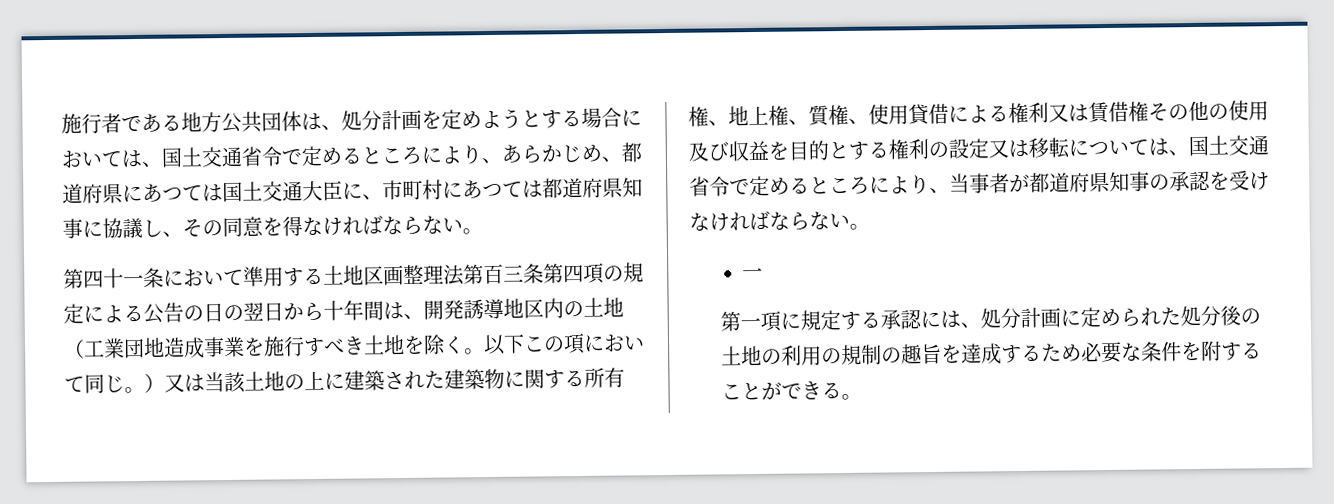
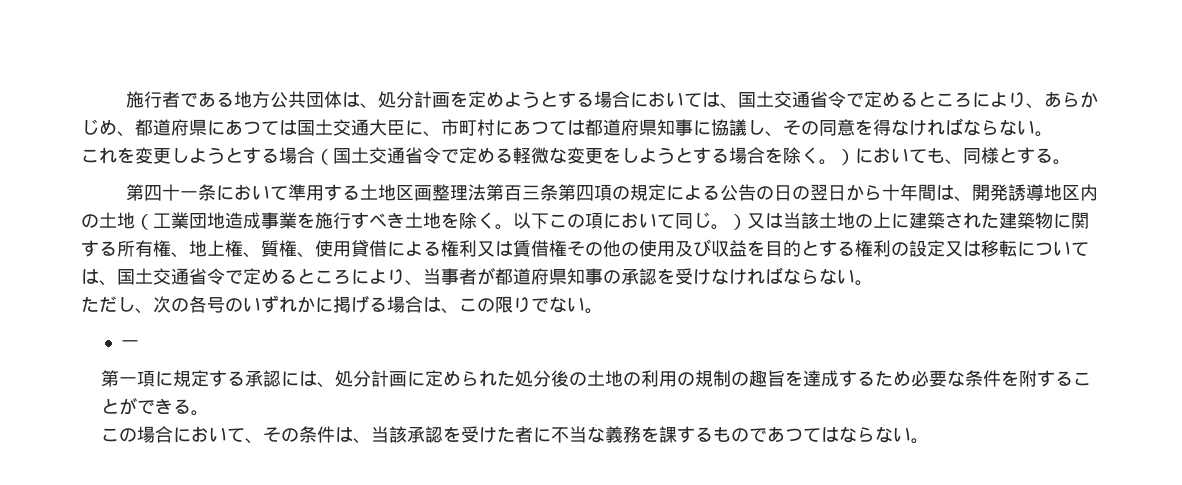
+ これを変更しようとする場合（国土交通省令で定める軽微な変更をしようとする場合を除く。）においても、同様とする。
+ ただし、次の各号のいずれかに掲げる場合は、この限りでない。
+ この場合において、その条件は、当該承認を受けた者に不当な義務を課するものであつてはならない。

